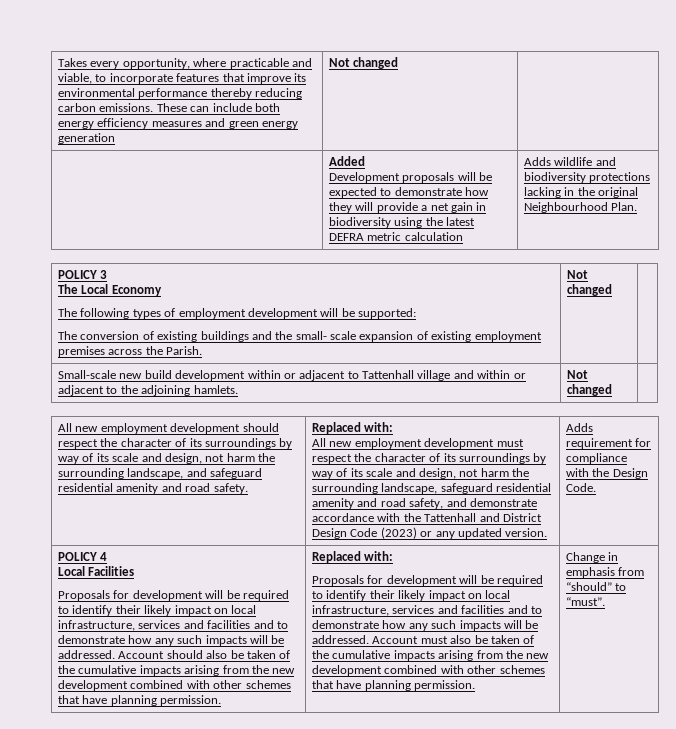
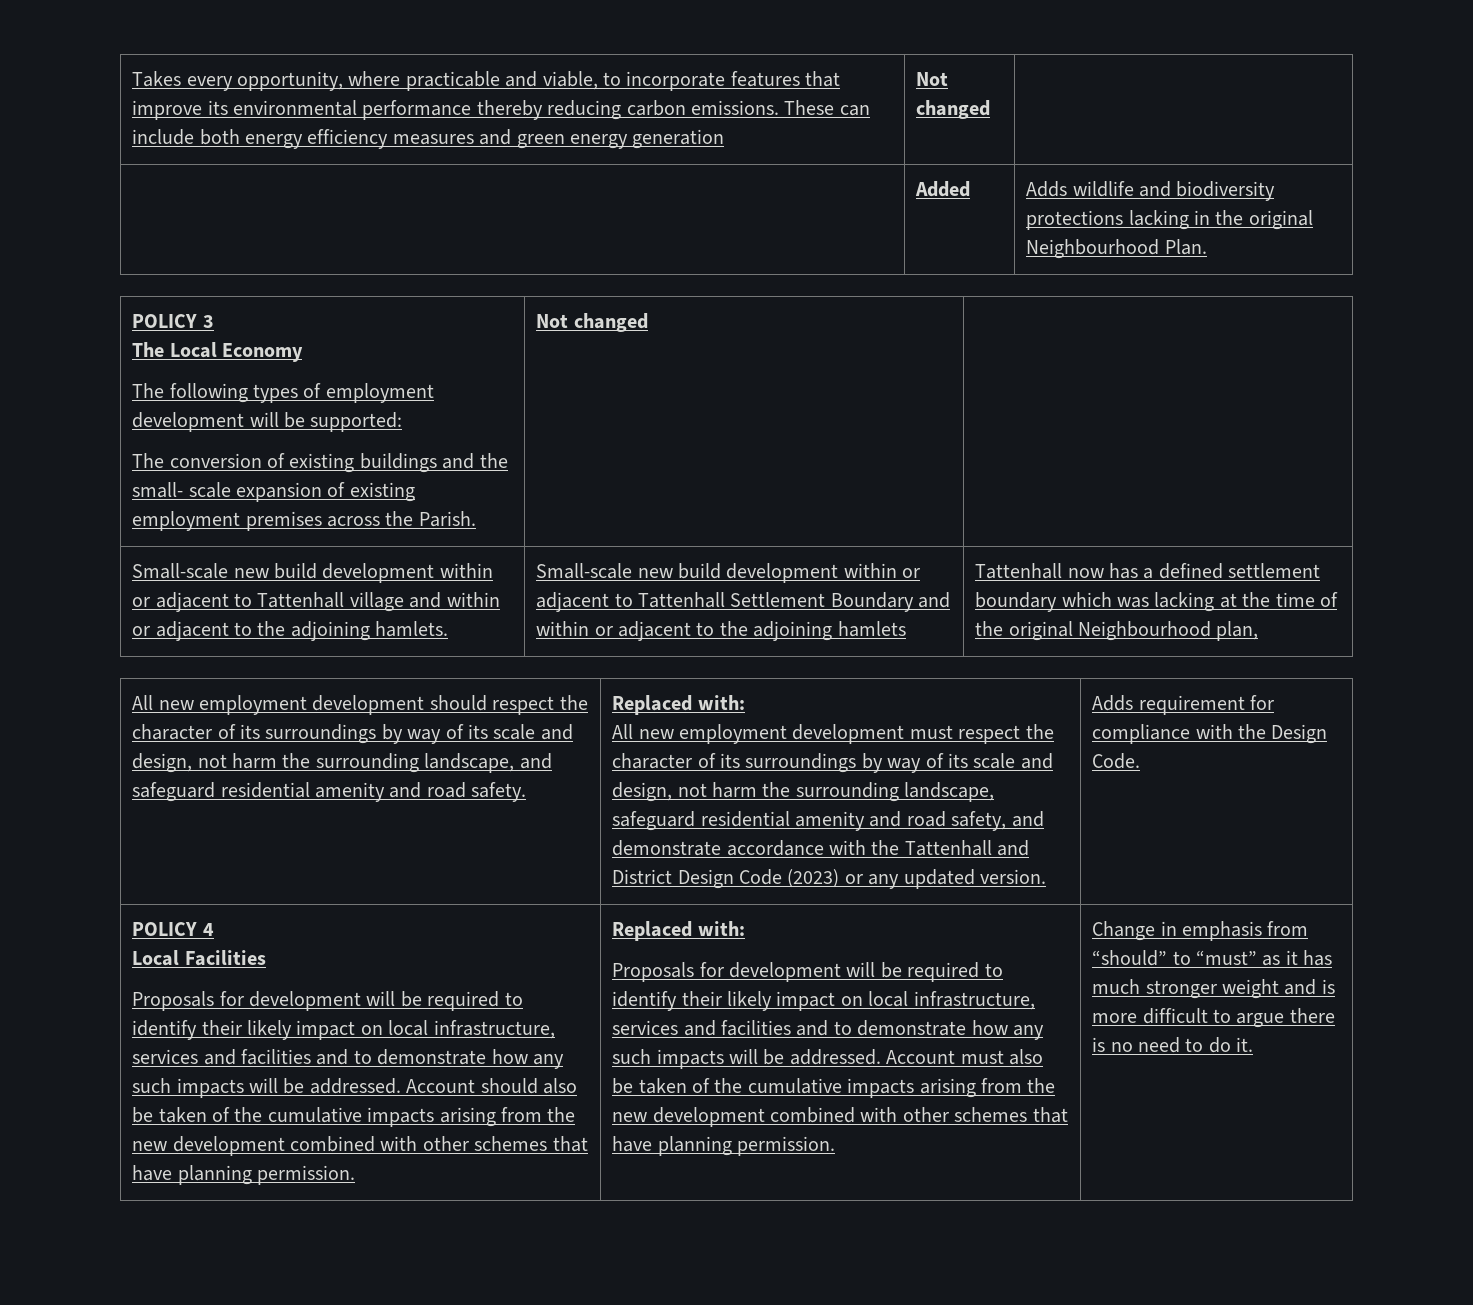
- | Added
- Development proposals will be expected to demonstrate how they will provide a net gain in biodiversity using the latest DEFRA metric calculation | Adds wildlife and biodiversity protections lacking in the original Neighbourhood Plan.
+ | Added | Adds wildlife and biodiversity protections lacking in the original Neighbourhood Plan.
- Small-scale new build development within or adjacent to Tattenhall village and within or adjacent to the adjoining hamlets. | Not changed
+ Small-scale new build development within or adjacent to Tattenhall village and within or adjacent to the adjoining hamlets. | Small-scale new build development within or adjacent to Tattenhall Settlement Boundary and within or adjacent to the adjoining hamlets | Tattenhall now has a defined settlement boundary which was lacking at the time of the original Neighbourhood plan,
- Change in emphasis from “should” to “must”.
+ Change in emphasis from “should” to “must” as it has much stronger weight and is more difficult to argue there is no need to do it.

